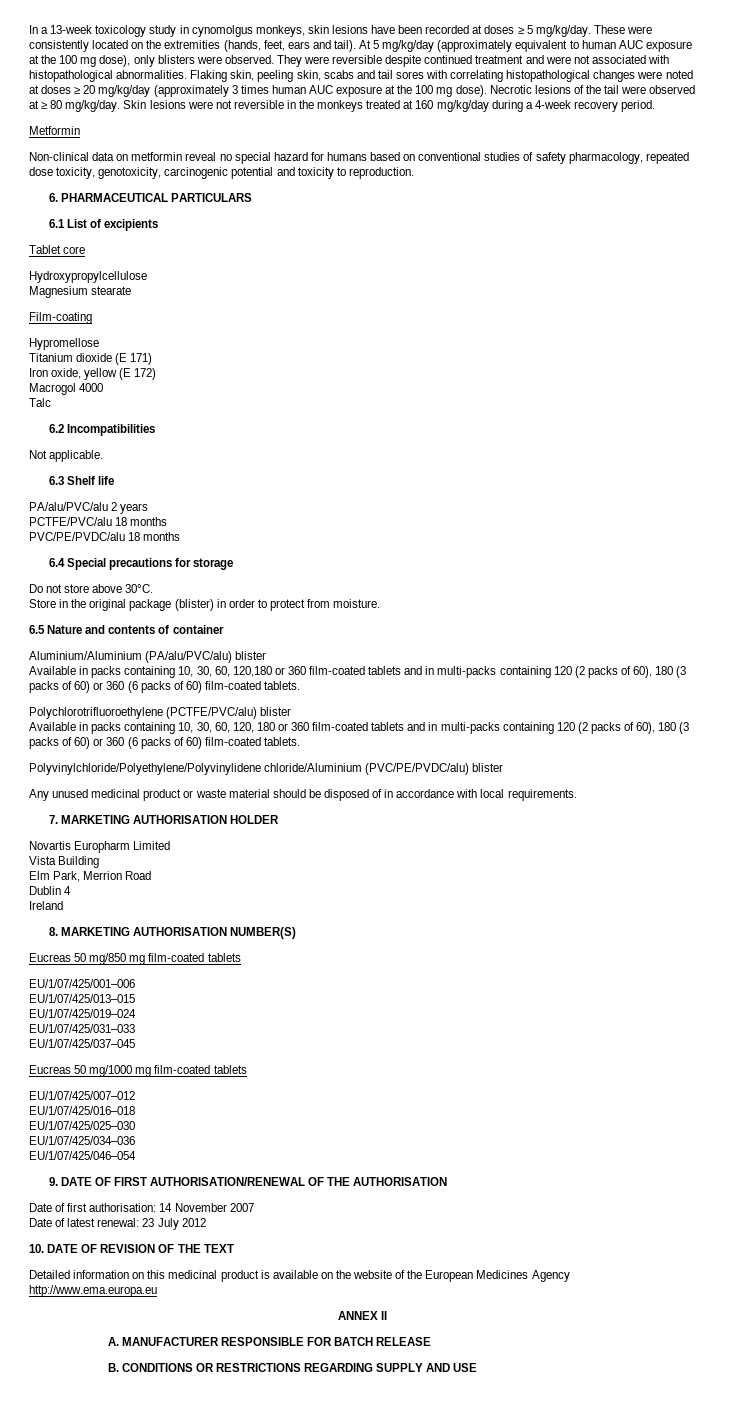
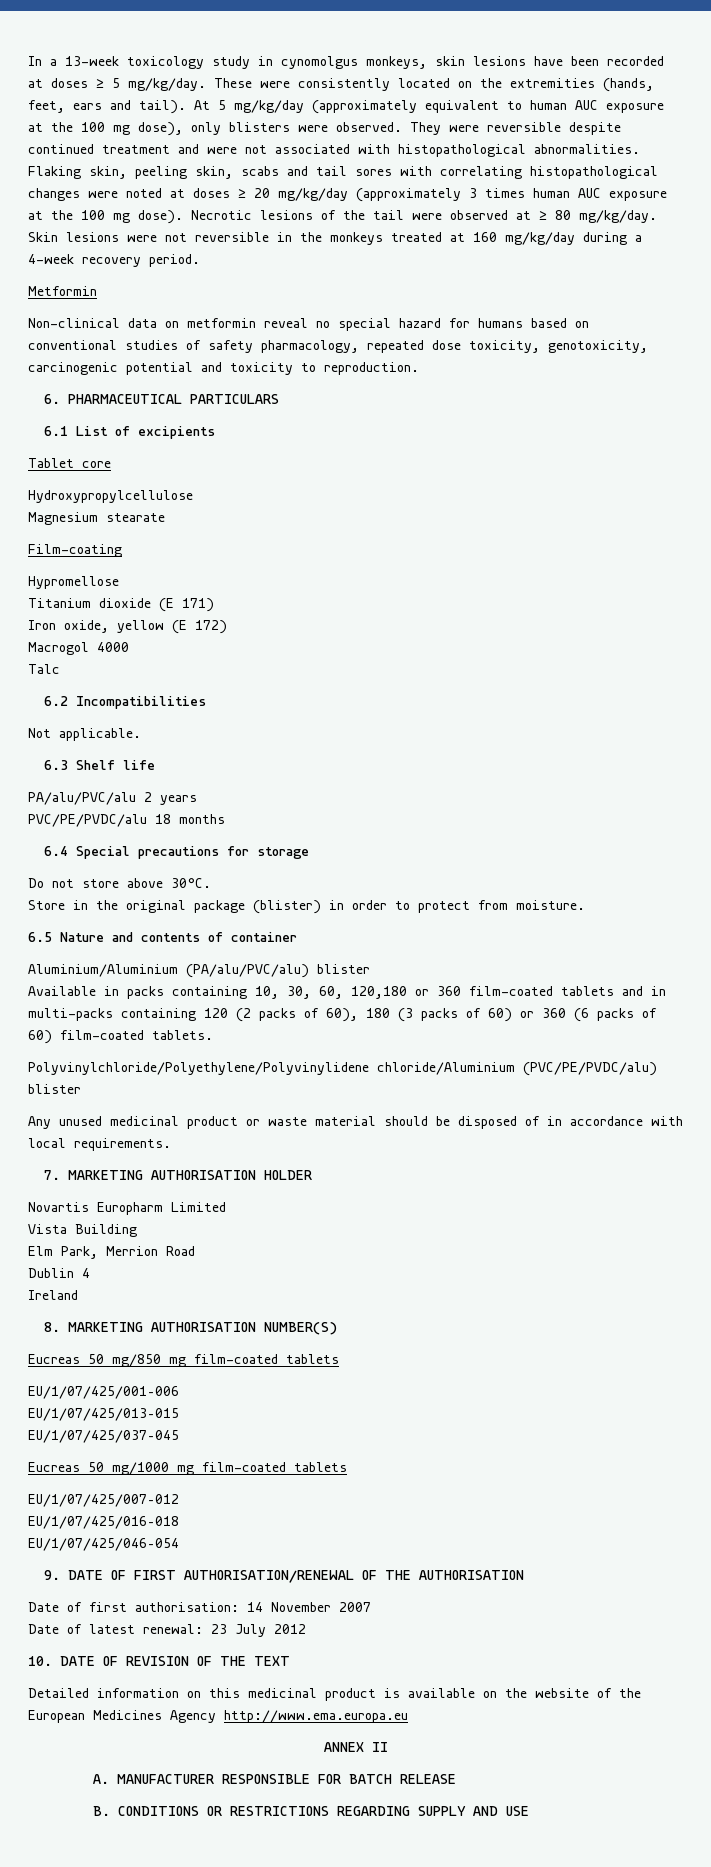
- PCTFE/PVC/alu 18 months
- Polychlorotrifluoroethylene (PCTFE/PVC/alu) blister
- Available in packs containing 10, 30, 60, 120, 180 or 360 film-coated tablets and in multi-packs containing 120 (2 packs of 60), 180 (3 packs of 60) or 360 (6 packs of 60) film-coated tablets.
- EU/1/07/425/019–024
- EU/1/07/425/031–033
- EU/1/07/425/025–030
- EU/1/07/425/034–036

